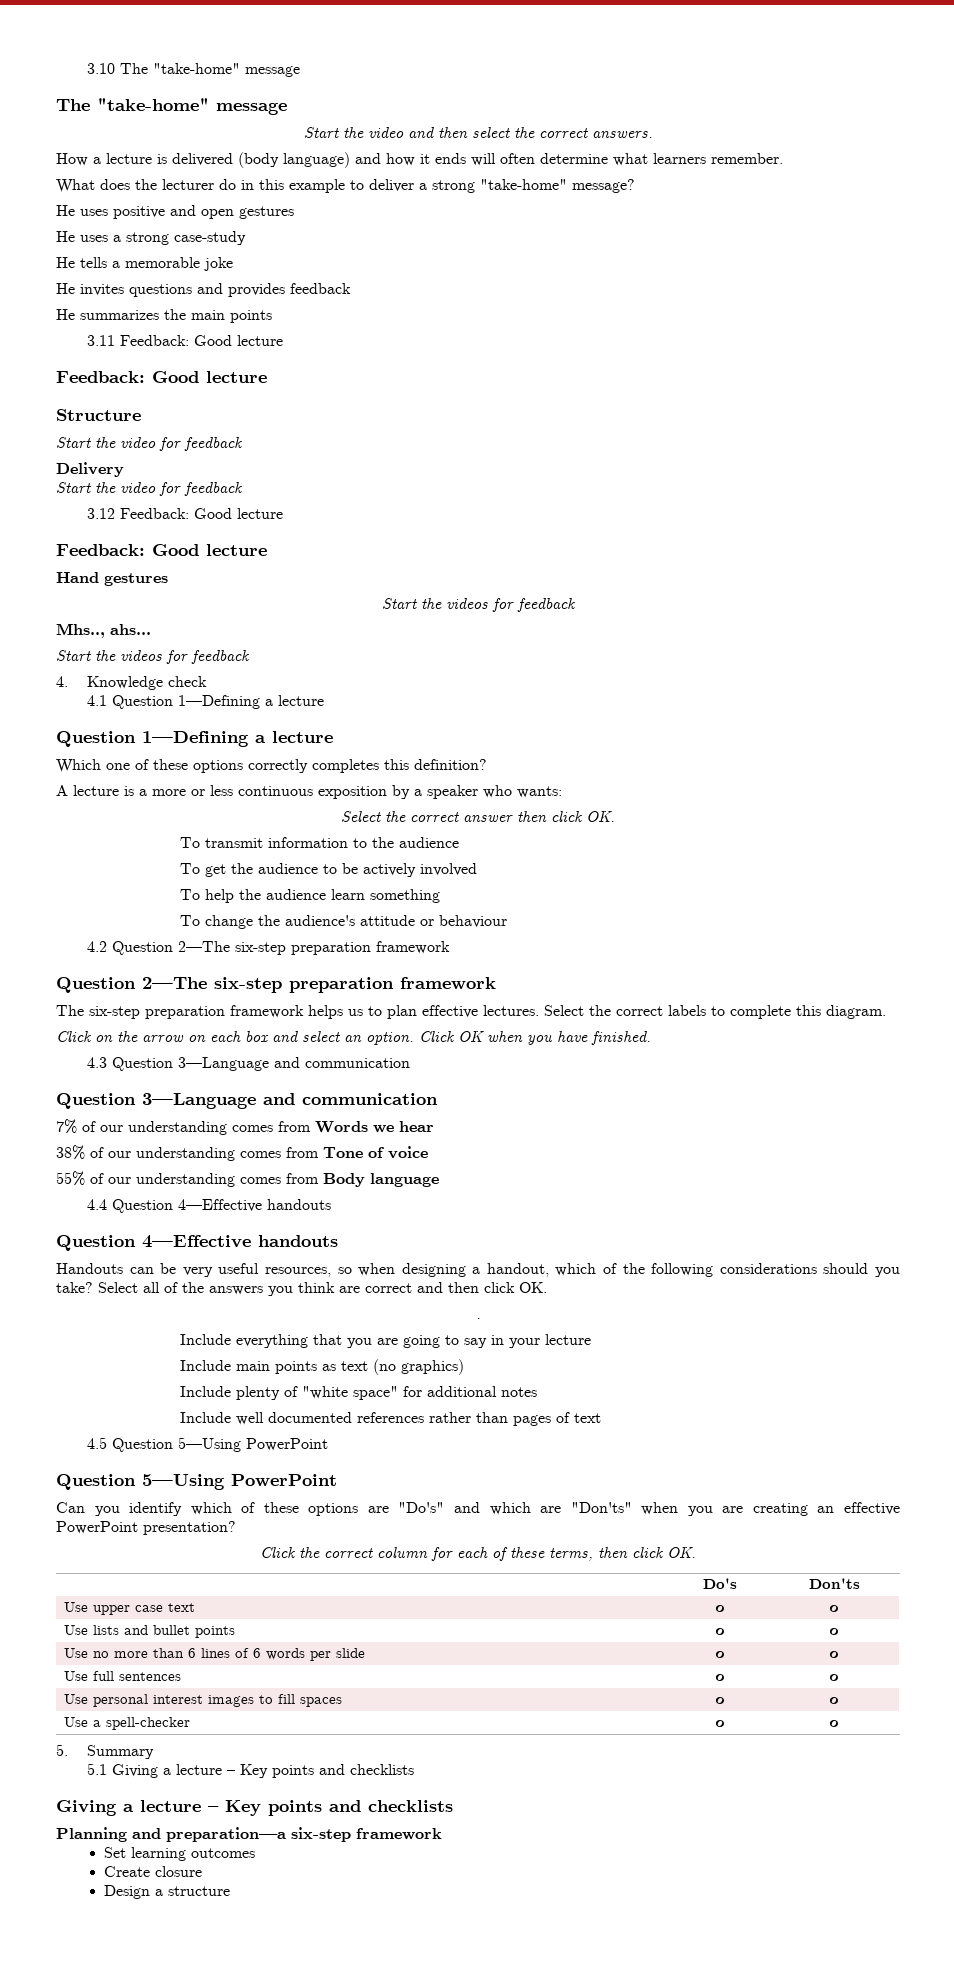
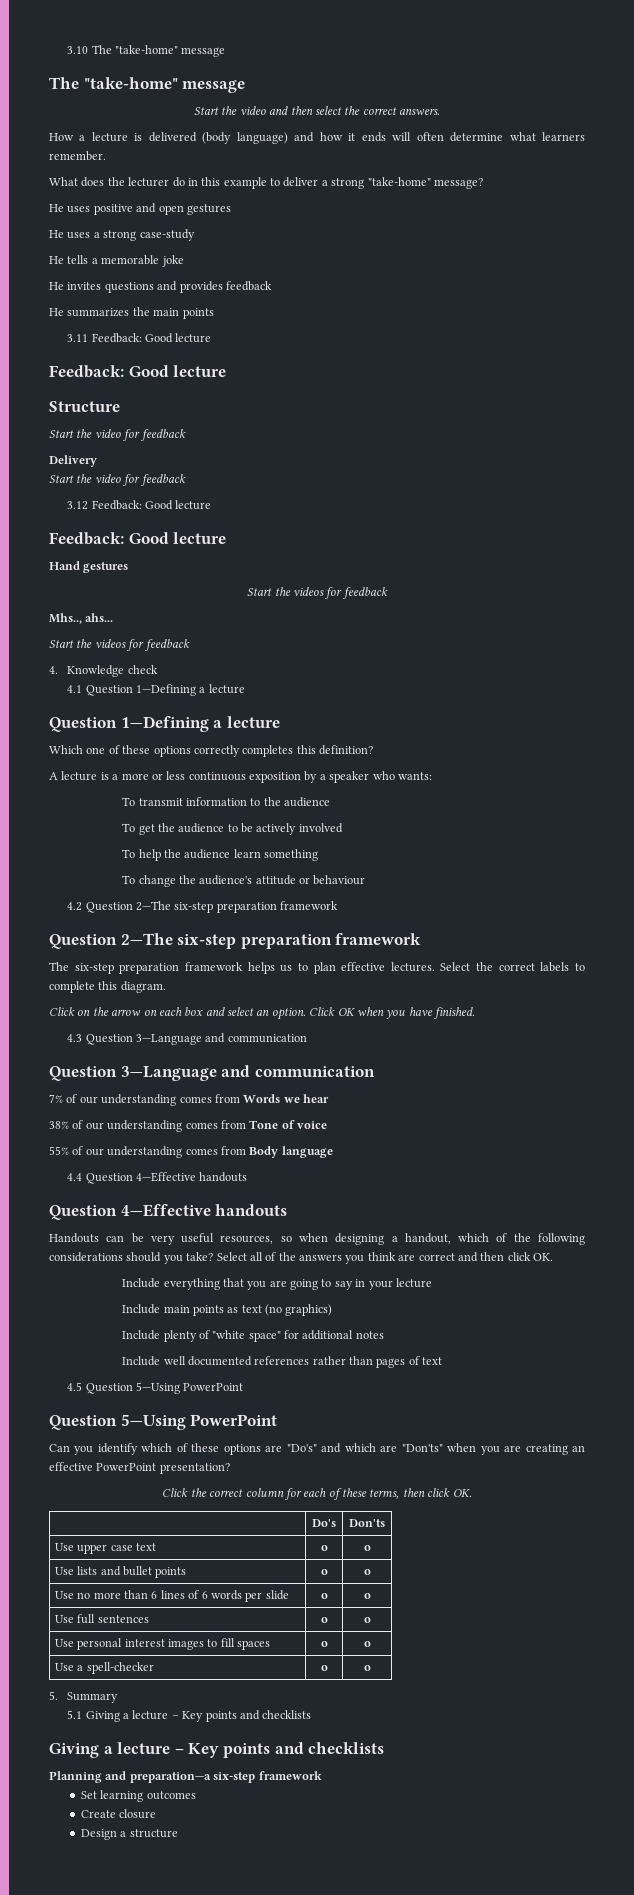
- Select the correct answer then click OK.
- .

